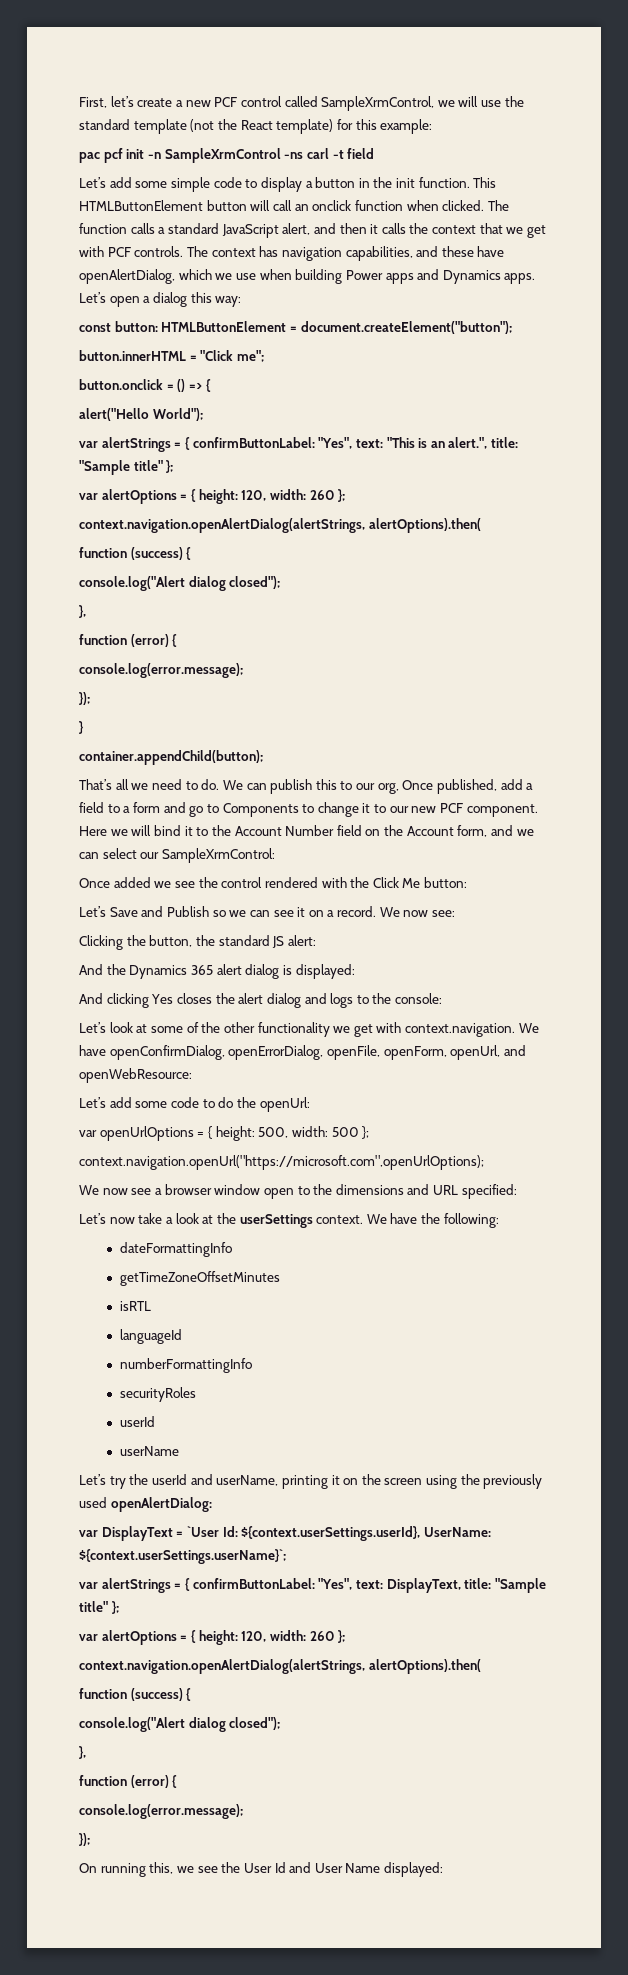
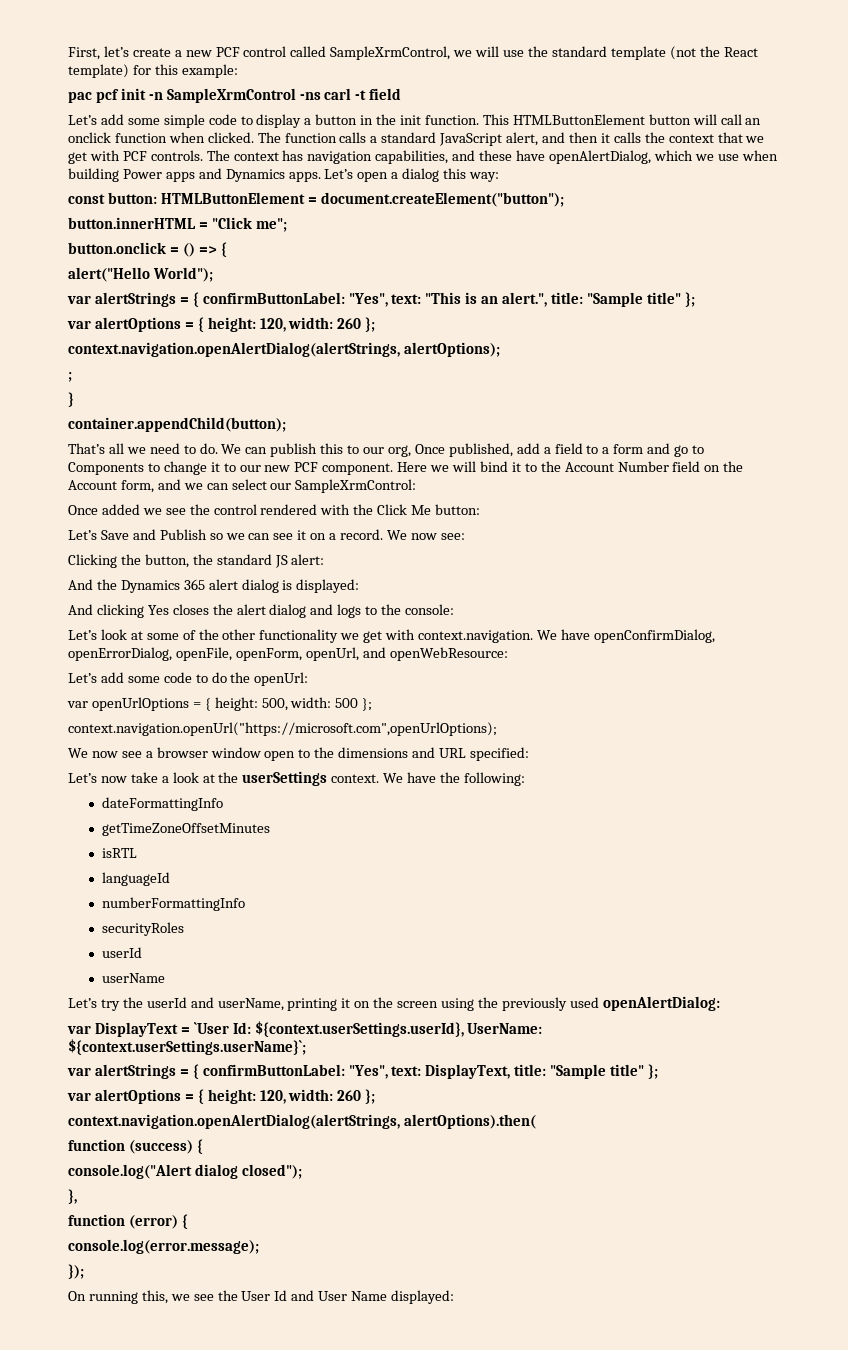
  var alertStrings = { confirmButtonLabel: "Yes", text: "This is an alert.", title: "Sample title" };
  var alertOptions = { height: 120, width: 260 };
- context.navigation.openAlertDialog(alertStrings, alertOptions).then(
- function (success) {
- console.log("Alert dialog closed");
- },
- function (error) {
- console.log(error.message);
- });
+ context.navigation.openAlertDialog(alertStrings, alertOptions);
+ ;

